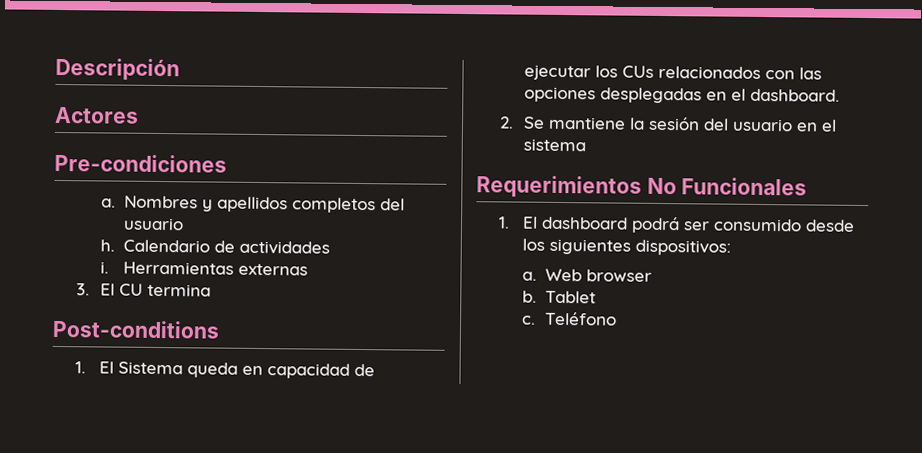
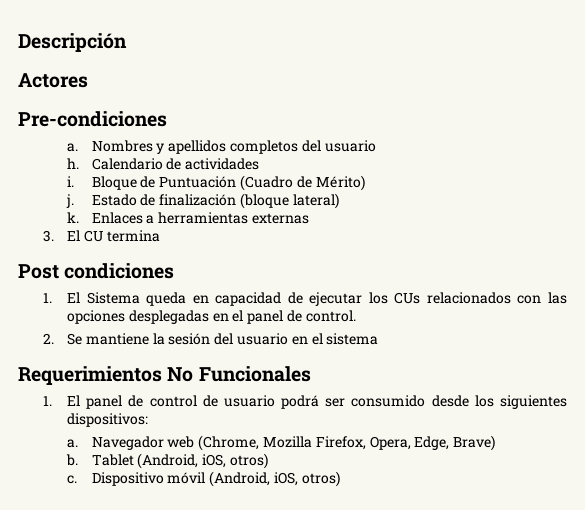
- Herramientas externas
+ Bloque de Puntuación (Cuadro de Mérito)
+ j. Estado de finalización (bloque lateral)
+ k. Enlaces a herramientas externas
- Post-conditions
+ Post condiciones
- 1. El Sistema queda en capacidad de ejecutar los CUs relacionados con las opciones desplegadas en el dashboard.
+ 1. El Sistema queda en capacidad de ejecutar los CUs relacionados con las opciones desplegadas en el panel de control.
- 1. El dashboard podrá ser consumido desde los siguientes dispositivos:
+ 1. El panel de control de usuario podrá ser consumido desde los siguientes dispositivos:
- Web browser
- b. Tablet
- c. Teléfono
+ Navegador web (Chrome, Mozilla Firefox, Opera, Edge, Brave)
+ b. Tablet (Android, iOS, otros)
+ c. Dispositivo móvil (Android, iOS, otros)

